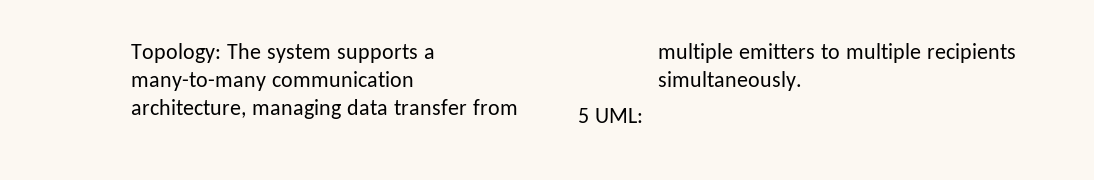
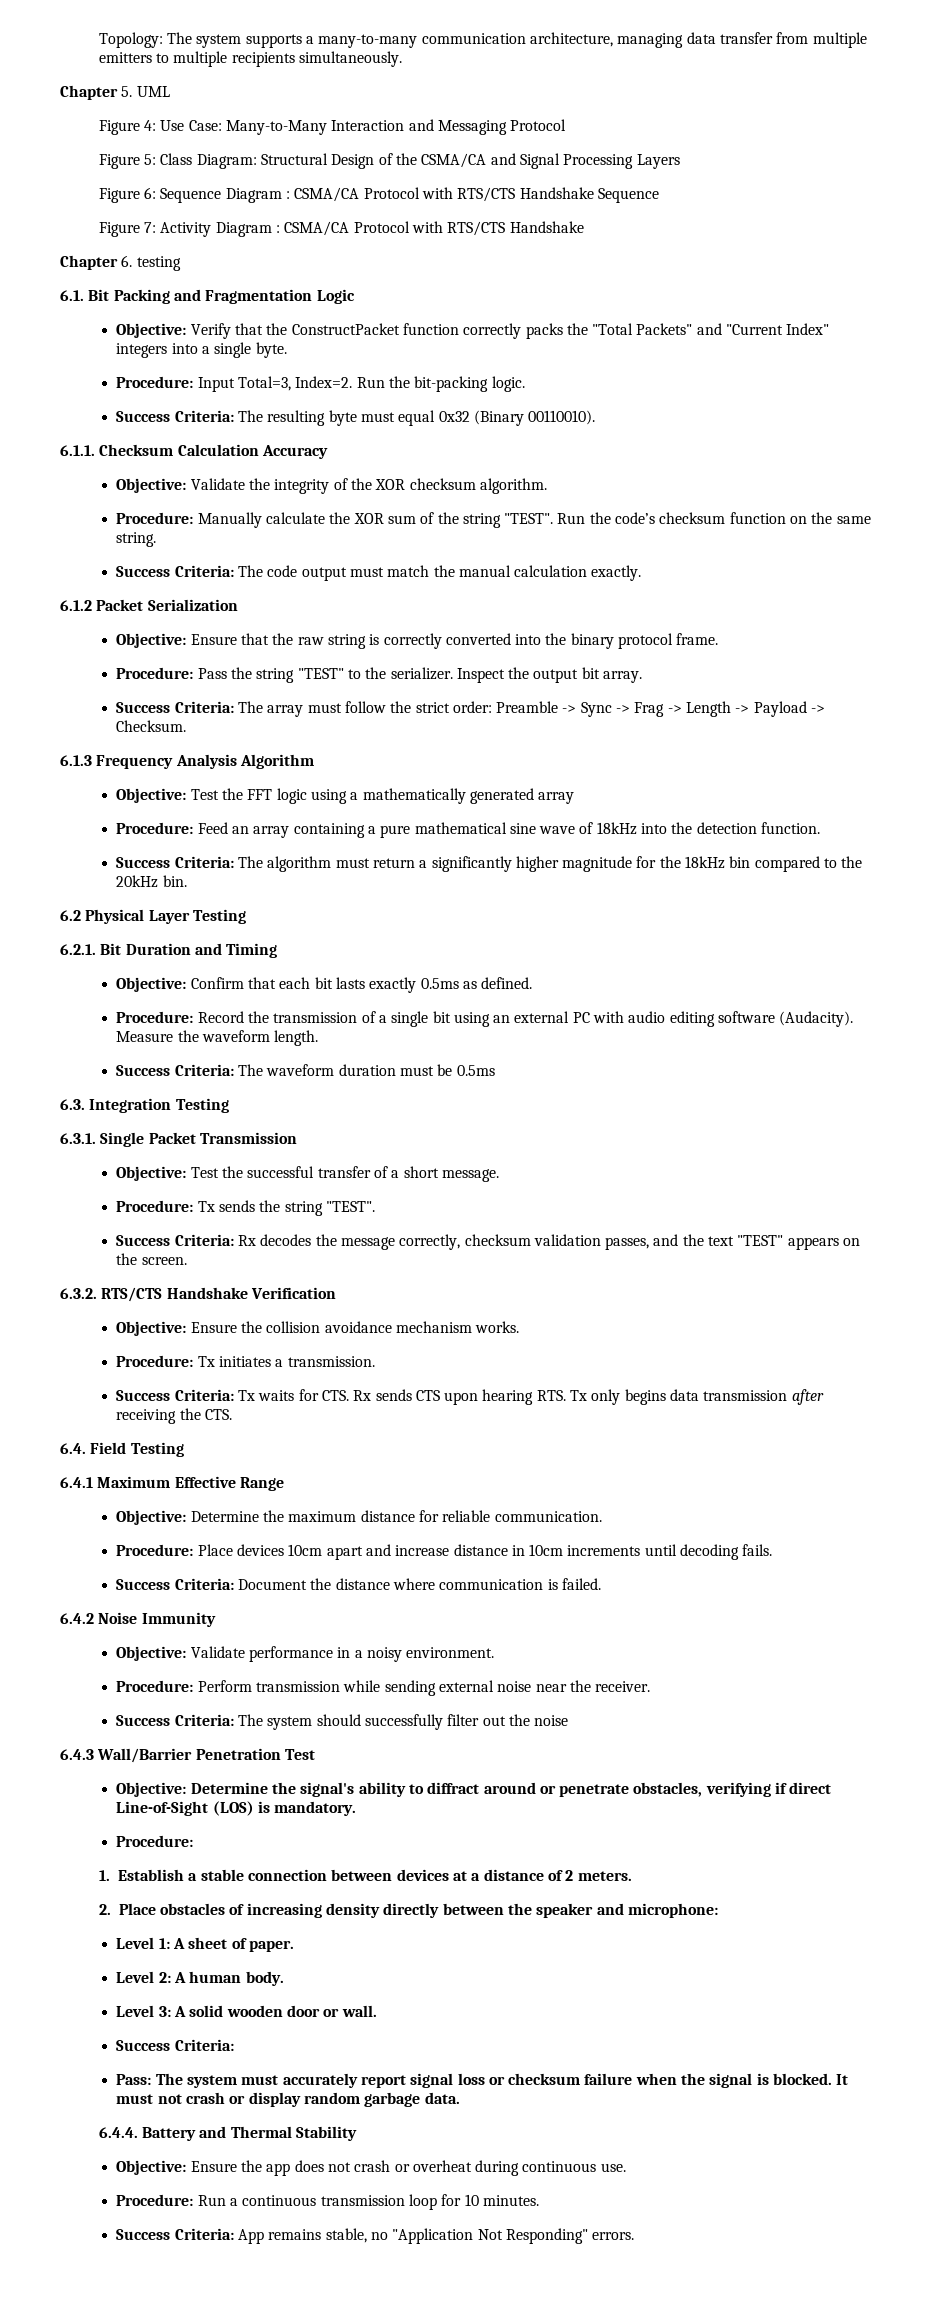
- 5 UML:
+ Chapter 5. UML
+ Figure 4: Use Case: Many-to-Many Interaction and Messaging Protocol
+ Figure 5: Class Diagram: Structural Design of the CSMA/CA and Signal Processing Layers
+ Figure 6: Sequence Diagram : CSMA/CA Protocol with RTS/CTS Handshake Sequence
+ Figure 7: Activity Diagram : CSMA/CA Protocol with RTS/CTS Handshake
+ Chapter 6. testing
+ 6.1. Bit Packing and Fragmentation Logic
+ Objective: Verify that the ConstructPacket function correctly packs the "Total Packets" and "Current Index" integers into a single byte.
+ Procedure: Input Total=3, Index=2. Run the bit-packing logic.
+ Success Criteria: The resulting byte must equal 0x32 (Binary 00110010).
+ 6.1.1. Checksum Calculation Accuracy
+ Objective: Validate the integrity of the XOR checksum algorithm.
+ Procedure: Manually calculate the XOR sum of the string "TEST". Run the code’s checksum function on the same string.
+ Success Criteria: The code output must match the manual calculation exactly.
+ 6.1.2 Packet Serialization
+ Objective: Ensure that the raw string is correctly converted into the binary protocol frame.
+ Procedure: Pass the string "TEST" to the serializer. Inspect the output bit array.
+ Success Criteria: The array must follow the strict order: Preamble -> Sync -> Frag -> Length -> Payload -> Checksum.
+ 6.1.3 Frequency Analysis Algorithm
+ Objective: Test the FFT logic using a mathematically generated array
+ Procedure: Feed an array containing a pure mathematical sine wave of 18kHz into the detection function.
+ Success Criteria: The algorithm must return a significantly higher magnitude for the 18kHz bin compared to the 20kHz bin.
+ 6.2 Physical Layer Testing
+ 6.2.1. Bit Duration and Timing
+ Objective: Confirm that each bit lasts exactly 0.5ms as defined.
+ Procedure: Record the transmission of a single bit using an external PC with audio editing software (Audacity). Measure the waveform length.
+ Success Criteria: The waveform duration must be 0.5ms
+ 6.3. Integration Testing
+ 6.3.1. Single Packet Transmission
+ Objective: Test the successful transfer of a short message.
+ Procedure: Tx sends the string "TEST".
+ Success Criteria: Rx decodes the message correctly, checksum validation passes, and the text "TEST" appears on the screen.
+ 6.3.2. RTS/CTS Handshake Verification
+ Objective: Ensure the collision avoidance mechanism works.
+ Procedure: Tx initiates a transmission.
+ Success Criteria: Tx waits for CTS. Rx sends CTS upon hearing RTS. Tx only begins data transmission after receiving the CTS.
+ 6.4. Field Testing
+ 6.4.1 Maximum Effective Range
+ Objective: Determine the maximum distance for reliable communication.
+ Procedure: Place devices 10cm apart and increase distance in 10cm increments until decoding fails.
+ Success Criteria: Document the distance where communication is failed.
+ 6.4.2 Noise Immunity
+ Objective: Validate performance in a noisy environment.
+ Procedure: Perform transmission while sending external noise near the receiver.
+ Success Criteria: The system should successfully filter out the noise
+ 6.4.3 Wall/Barrier Penetration Test
+ Objective: Determine the signal's ability to diffract around or penetrate obstacles, verifying if direct Line-of-Sight (LOS) is mandatory.
+ Procedure:
+ 1. Establish a stable connection between devices at a distance of 2 meters.
+ 2. Place obstacles of increasing density directly between the speaker and microphone:
+ Level 1: A sheet of paper.
+ Level 2: A human body.
+ Level 3: A solid wooden door or wall.
+ Success Criteria:
+ Pass: The system must accurately report signal loss or checksum failure when the signal is blocked. It must not crash or display random garbage data.
+ 6.4.4. Battery and Thermal Stability
+ Objective: Ensure the app does not crash or overheat during continuous use.
+ Procedure: Run a continuous transmission loop for 10 minutes.
+ Success Criteria: App remains stable, no "Application Not Responding" errors.

